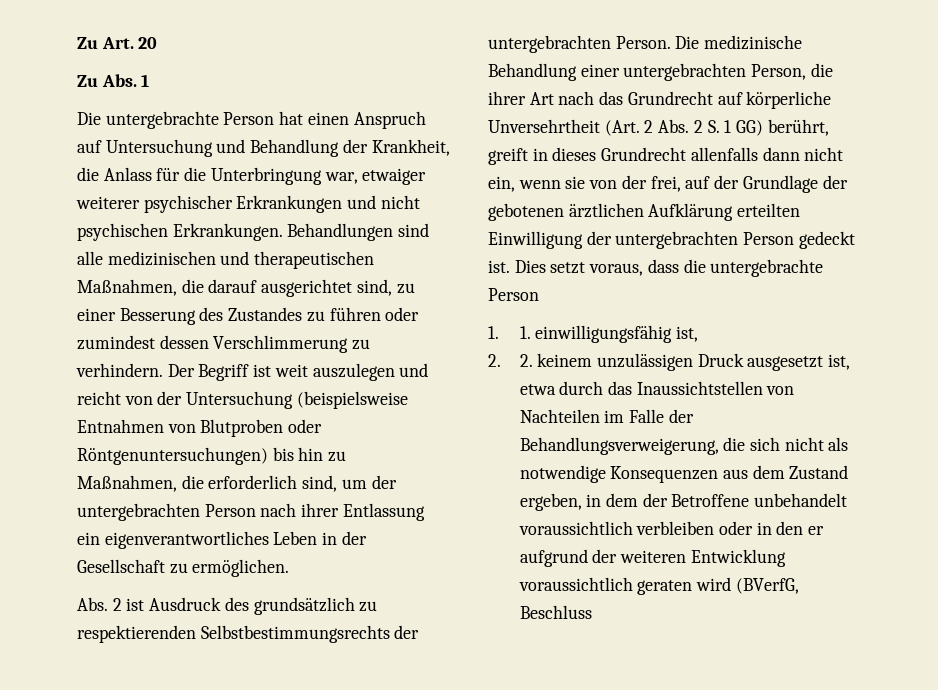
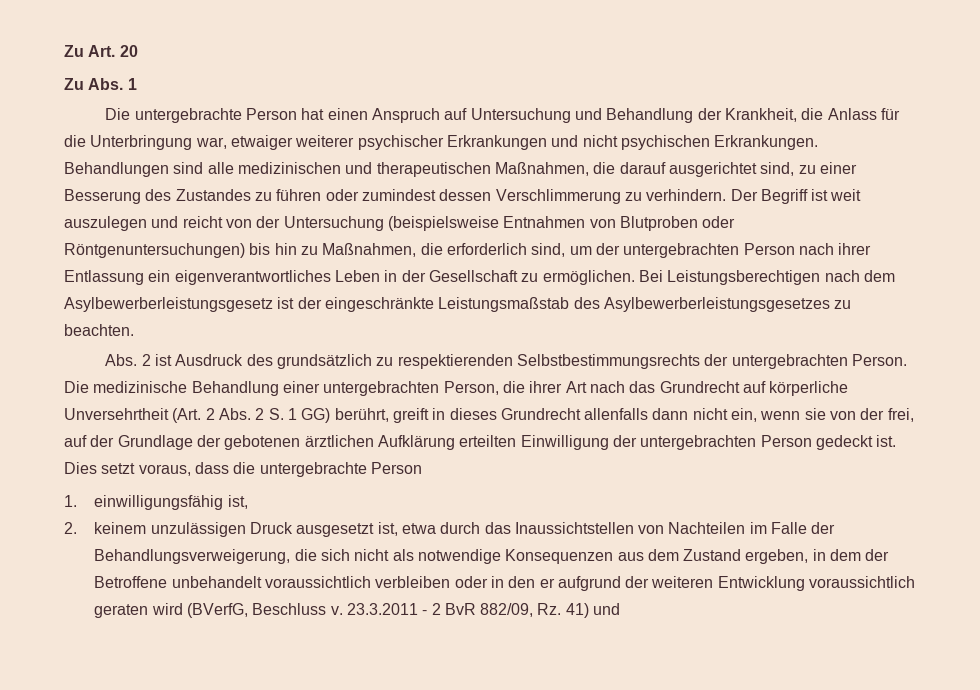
+ Bei Leistungsberechtigen nach dem Asylbewerberleistungsgesetz ist der eingeschränkte Leistungsmaßstab des Asylbewerberleistungsgesetzes zu beachten.
- 1. 1. einwilligungsfähig ist,
+ 1. einwilligungsfähig ist,
- 2. 2. keinem unzulässigen Druck ausgesetzt ist, etwa durch das Inaussichtstellen von Nachteilen im Falle der Behandlungsverweigerung, die sich nicht als notwendige Konsequenzen aus dem Zustand ergeben, in dem der Betroffene unbehandelt voraussichtlich verbleiben oder in den er aufgrund der weiteren Entwicklung voraussichtlich geraten wird (BVerfG, Beschluss
+ 2. keinem unzulässigen Druck ausgesetzt ist, etwa durch das Inaussichtstellen von Nachteilen im Falle der Behandlungsverweigerung, die sich nicht als notwendige Konsequenzen aus dem Zustand ergeben, in dem der Betroffene unbehandelt voraussichtlich verbleiben oder in den er aufgrund der weiteren Entwicklung voraussichtlich geraten wird (BVerfG, Beschluss v. 23.3.2011 - 2 BvR 882/09, Rz. 41) und

